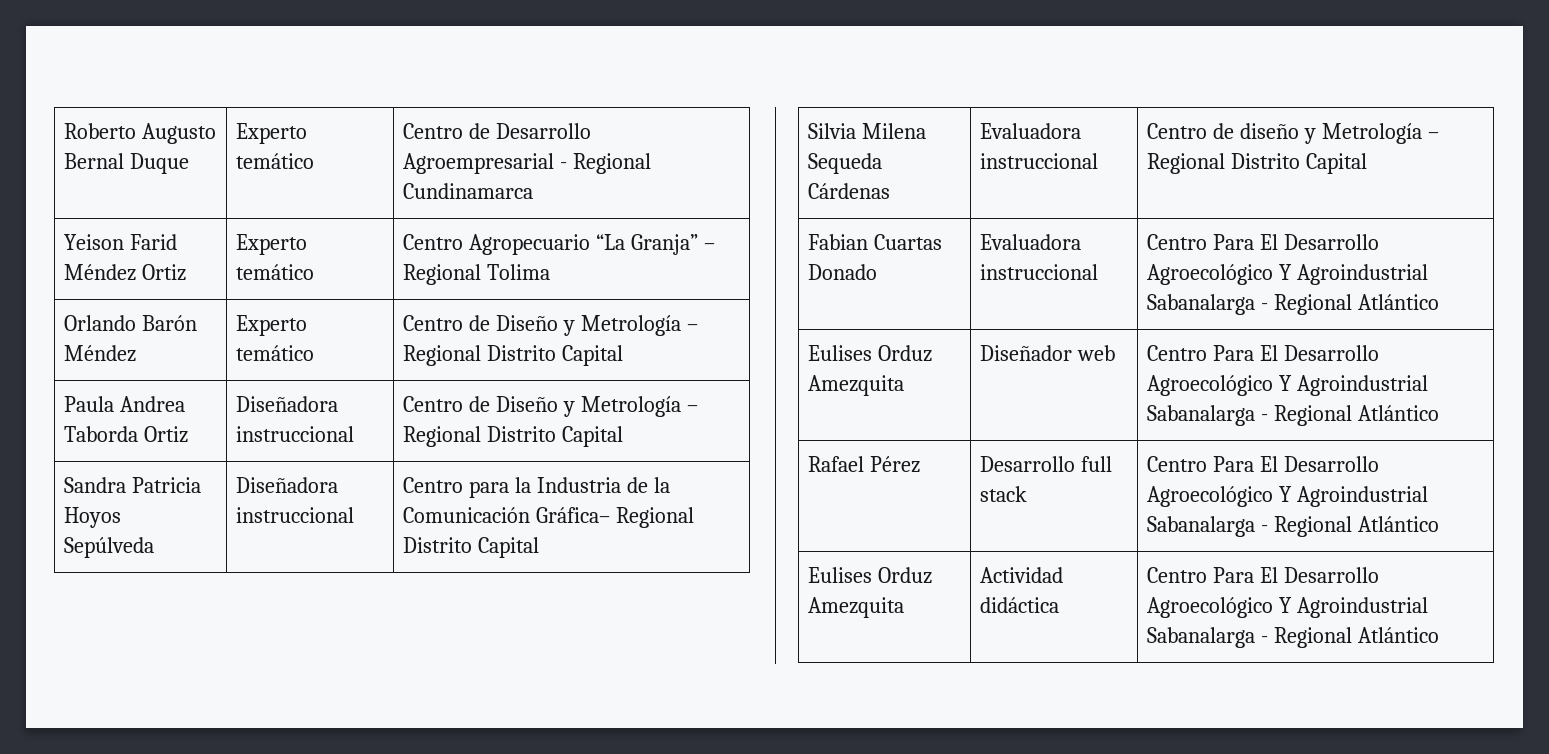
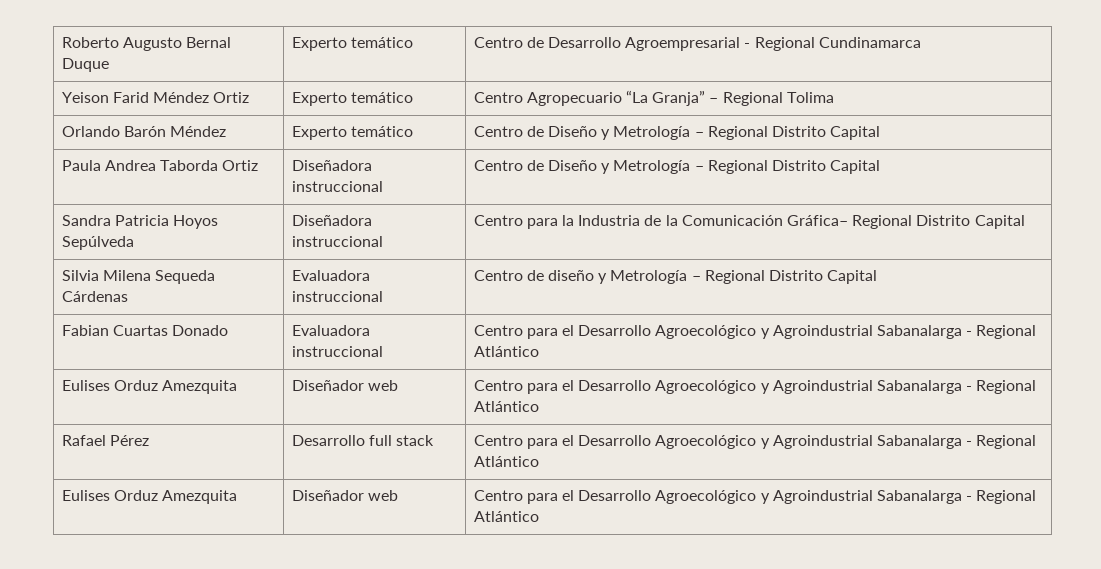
- Fabian Cuartas Donado | Evaluadora instruccional | Centro Para El Desarrollo Agroecológico Y Agroindustrial Sabanalarga - Regional Atlántico
- Eulises Orduz Amezquita | Diseñador web | Centro Para El Desarrollo Agroecológico Y Agroindustrial Sabanalarga - Regional Atlántico
+ Fabian Cuartas Donado | Evaluadora instruccional | Centro para el Desarrollo Agroecológico y Agroindustrial Sabanalarga - Regional Atlántico
+ Eulises Orduz Amezquita | Diseñador web | Centro para el Desarrollo Agroecológico y Agroindustrial Sabanalarga - Regional Atlántico
- Rafael Pérez | Desarrollo full stack | Centro Para El Desarrollo Agroecológico Y Agroindustrial Sabanalarga - Regional Atlántico
- Eulises Orduz Amezquita | Actividad didáctica | Centro Para El Desarrollo Agroecológico Y Agroindustrial Sabanalarga - Regional Atlántico
+ Rafael Pérez | Desarrollo full stack | Centro para el Desarrollo Agroecológico y Agroindustrial Sabanalarga - Regional Atlántico
+ Eulises Orduz Amezquita | Diseñador web | Centro para el Desarrollo Agroecológico y Agroindustrial Sabanalarga - Regional Atlántico

